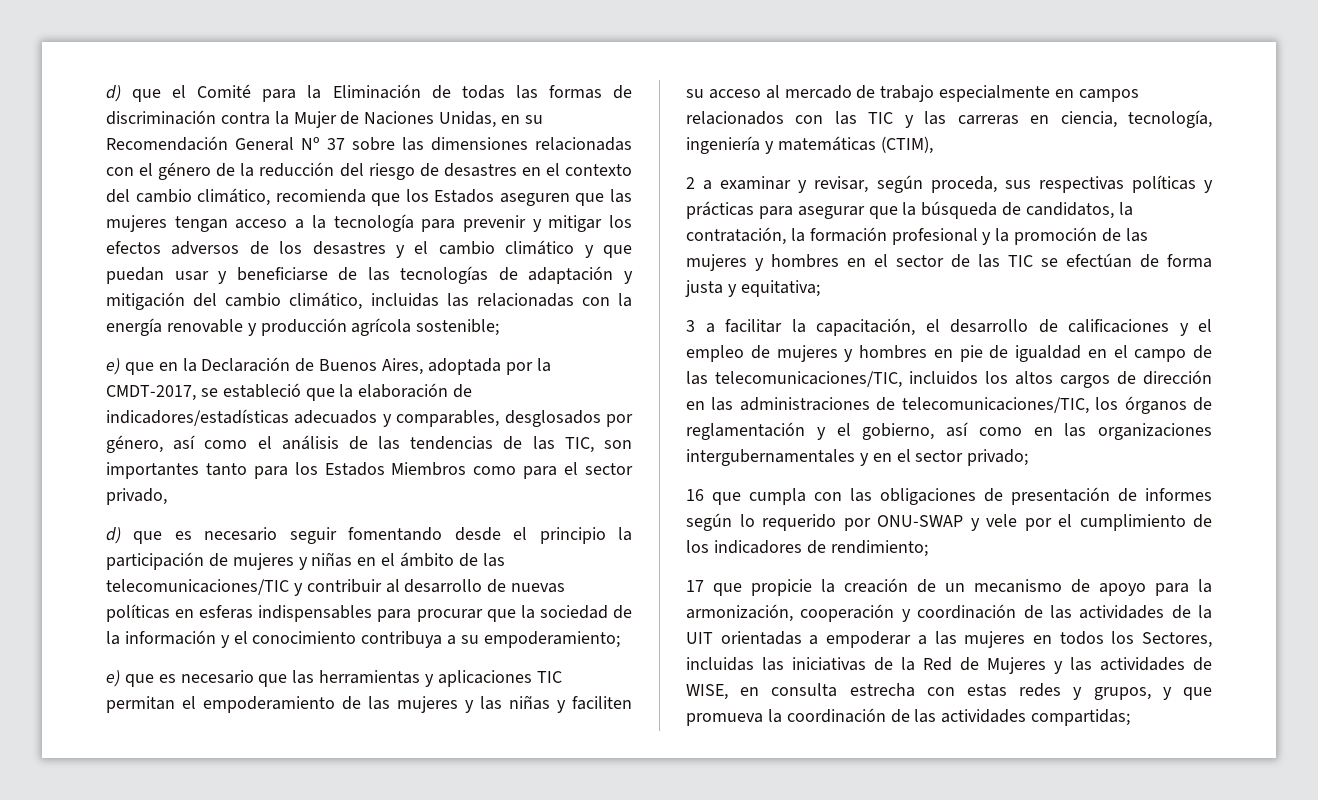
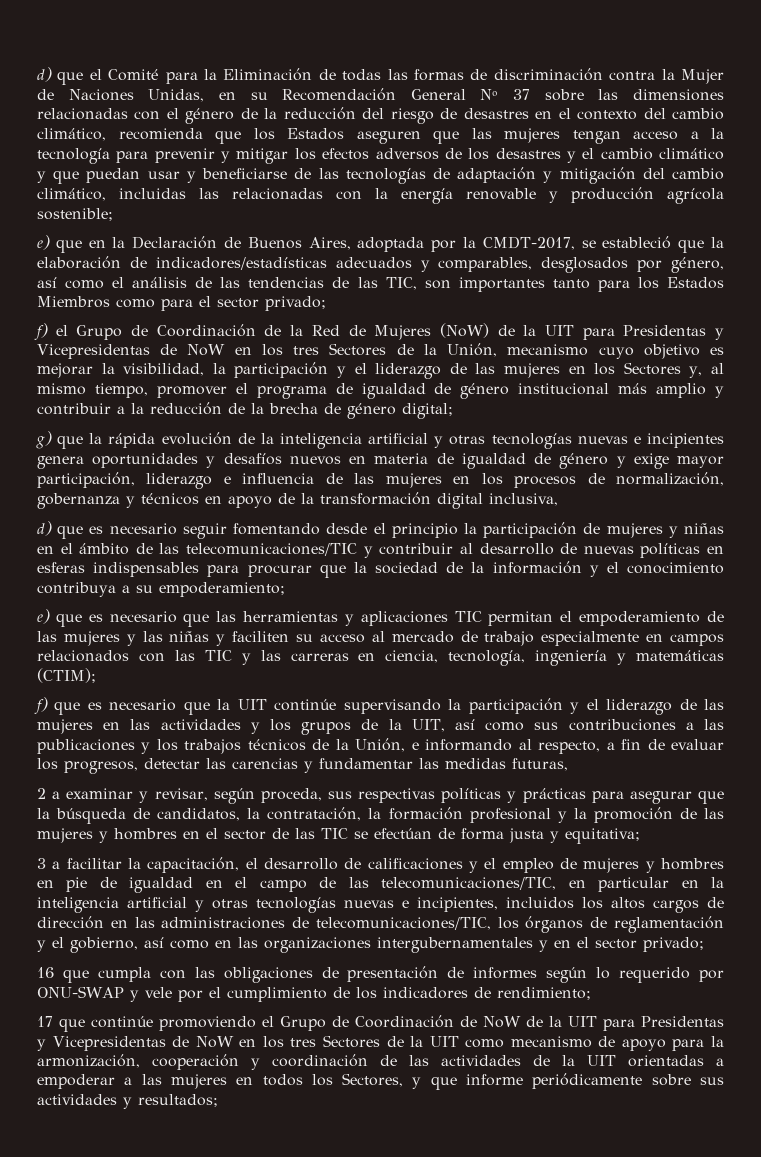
- e) que en la Declaración de Buenos Aires, adoptada por la CMDT-2017, se estableció que la elaboración de indicadores/estadísticas adecuados y comparables, desglosados por género, así como el análisis de las tendencias de las TIC, son importantes tanto para los Estados Miembros como para el sector privado,
+ e) que en la Declaración de Buenos Aires, adoptada por la CMDT-2017, se estableció que la elaboración de indicadores/estadísticas adecuados y comparables, desglosados por género, así como el análisis de las tendencias de las TIC, son importantes tanto para los Estados Miembros como para el sector privado;
+ f) el Grupo de Coordinación de la Red de Mujeres (NoW) de la UIT para Presidentas y Vicepresidentas de NoW en los tres Sectores de la Unión, mecanismo cuyo objetivo es mejorar la visibilidad, la participación y el liderazgo de las mujeres en los Sectores y, al mismo tiempo, promover el programa de igualdad de género institucional más amplio y contribuir a la reducción de la brecha de género digital;
+ g) que la rápida evolución de la inteligencia artificial y otras tecnologías nuevas e incipientes genera oportunidades y desafíos nuevos en materia de igualdad de género y exige mayor participación, liderazgo e influencia de las mujeres en los procesos de normalización, gobernanza y técnicos en apoyo de la transformación digital inclusiva,
- e) que es necesario que las herramientas y aplicaciones TIC permitan el empoderamiento de las mujeres y las niñas y faciliten su acceso al mercado de trabajo especialmente en campos relacionados con las TIC y las carreras en ciencia, tecnología, ingeniería y matemáticas (CTIM),
+ e) que es necesario que las herramientas y aplicaciones TIC permitan el empoderamiento de las mujeres y las niñas y faciliten su acceso al mercado de trabajo especialmente en campos relacionados con las TIC y las carreras en ciencia, tecnología, ingeniería y matemáticas (CTIM);
+ f) que es necesario que la UIT continúe supervisando la participación y el liderazgo de las mujeres en las actividades y los grupos de la UIT, así como sus contribuciones a las publicaciones y los trabajos técnicos de la Unión, e informando al respecto, a fin de evaluar los progresos, detectar las carencias y fundamentar las medidas futuras,
- 3 a facilitar la capacitación, el desarrollo de calificaciones y el empleo de mujeres y hombres en pie de igualdad en el campo de las telecomunicaciones/TIC, incluidos los altos cargos de dirección en las administraciones de telecomunicaciones/TIC, los órganos de reglamentación y el gobierno, así como en las organizaciones intergubernamentales y en el sector privado;
+ 3 a facilitar la capacitación, el desarrollo de calificaciones y el empleo de mujeres y hombres en pie de igualdad en el campo de las telecomunicaciones/TIC, en particular en la inteligencia artificial y otras tecnologías nuevas e incipientes, incluidos los altos cargos de dirección en las administraciones de telecomunicaciones/TIC, los órganos de reglamentación y el gobierno, así como en las organizaciones intergubernamentales y en el sector privado;
- 17 que propicie la creación de un mecanismo de apoyo para la armonización, cooperación y coordinación de las actividades de la UIT orientadas a empoderar a las mujeres en todos los Sectores, incluidas las iniciativas de la Red de Mujeres y las actividades de WISE, en consulta estrecha con estas redes y grupos, y que promueva la coordinación de las actividades compartidas;
+ 17 que continúe promoviendo el Grupo de Coordinación de NoW de la UIT para Presidentas y Vicepresidentas de NoW en los tres Sectores de la UIT como mecanismo de apoyo para la armonización, cooperación y coordinación de las actividades de la UIT orientadas a empoderar a las mujeres en todos los Sectores, y que informe periódicamente sobre sus actividades y resultados;

